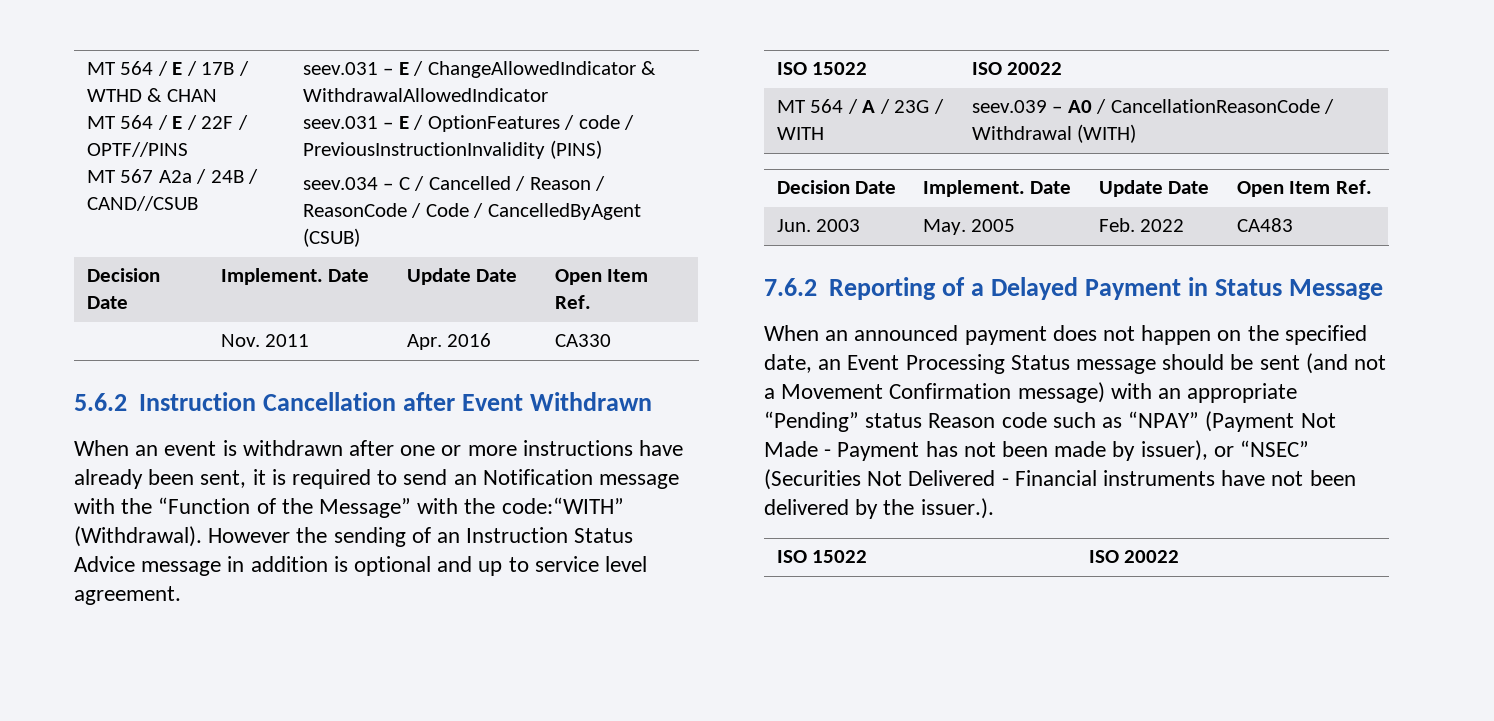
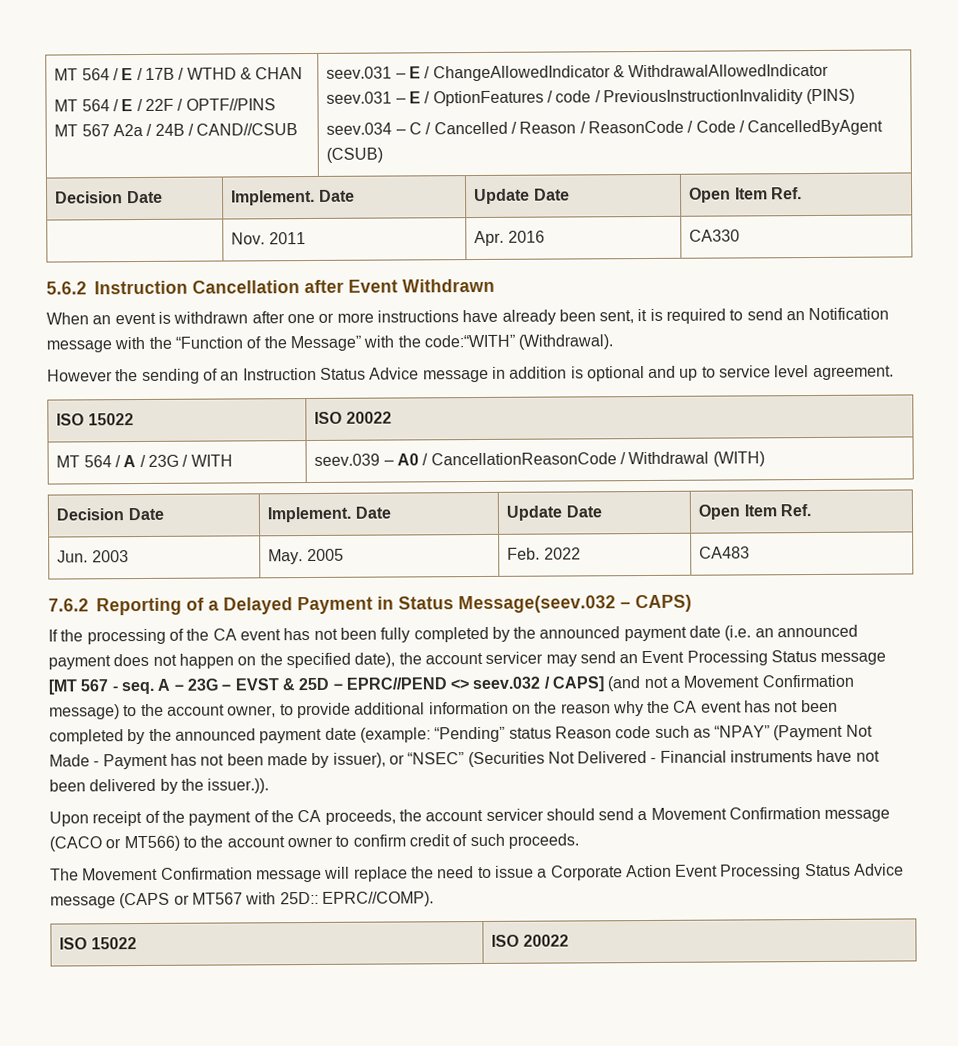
- When an event is withdrawn after one or more instructions have already been sent, it is required to send an Notification message with the “Function of the Message” with the code:“WITH” (Withdrawal). However the sending of an Instruction Status Advice message in addition is optional and up to service level agreement.
+ When an event is withdrawn after one or more instructions have already been sent, it is required to send an Notification message with the “Function of the Message” with the code:“WITH” (Withdrawal).
+ However the sending of an Instruction Status Advice message in addition is optional and up to service level agreement.
- 7.6.2 Reporting of a Delayed Payment in Status Message
- When an announced payment does not happen on the specified date, an Event Processing Status message should be sent (and not a Movement Confirmation message) with an appropriate “Pending” status Reason code such as “NPAY” (Payment Not Made - Payment has not been made by issuer), or “NSEC” (Securities Not Delivered - Financial instruments have not been delivered by the issuer.).
+ 7.6.2 Reporting of a Delayed Payment in Status Message(seev.032 – CAPS)
+ If the processing of the CA event has not been fully completed by the announced payment date (i.e. an announced payment does not happen on the specified date), the account servicer may send an Event Processing Status message [MT 567 - seq. A – 23G – EVST & 25D – EPRC//PEND <> seev.032 / CAPS] (and not a Movement Confirmation message) to the account owner, to provide additional information on the reason why the CA event has not been completed by the announced payment date (example: “Pending” status Reason code such as “NPAY” (Payment Not Made - Payment has not been made by issuer), or “NSEC” (Securities Not Delivered - Financial instruments have not been delivered by the issuer.)).
+ Upon receipt of the payment of the CA proceeds, the account servicer should send a Movement Confirmation message (CACO or MT566) to the account owner to confirm credit of such proceeds.
+ The Movement Confirmation message will replace the need to issue a Corporate Action Event Processing Status Advice message (CAPS or MT567 with 25D:: EPRC//COMP).

